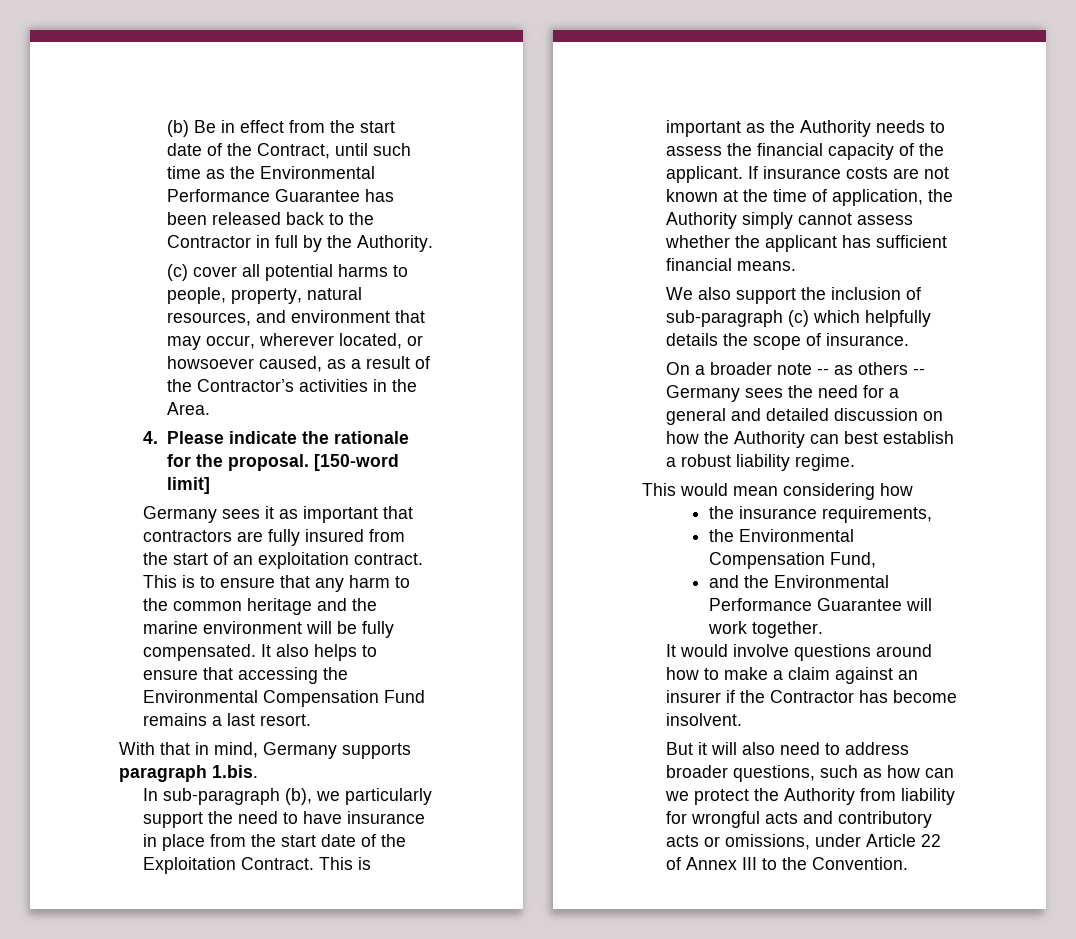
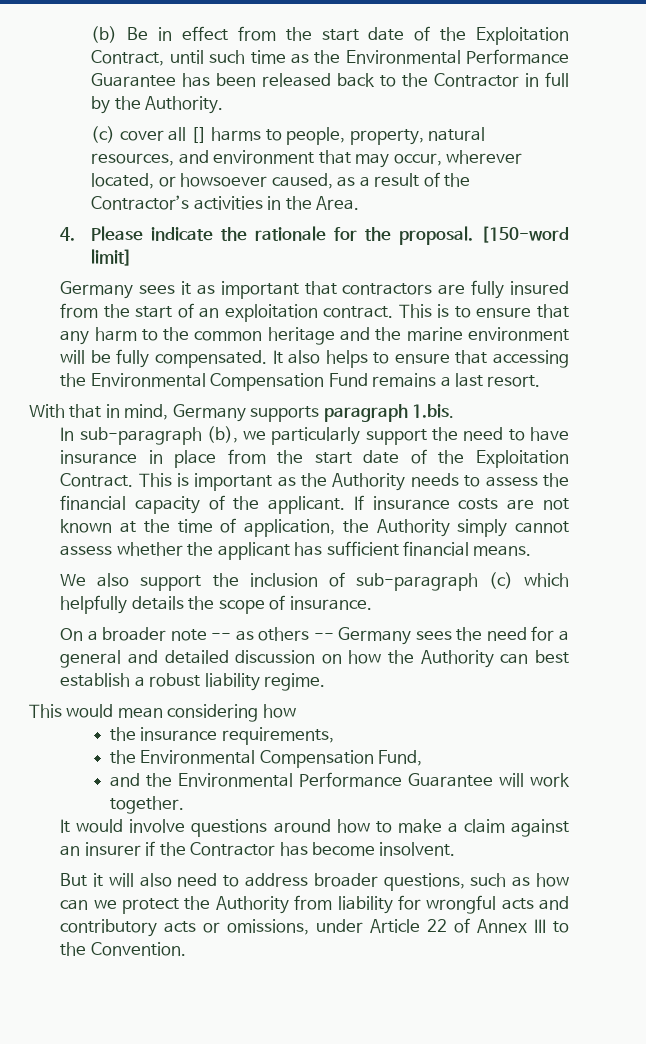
- (b) Be in effect from the start date of the Contract, until such time as the Environmental Performance Guarantee has been released back to the Contractor in full by the Authority.
+ (b) Be in effect from the start date of the Exploitation Contract, until such time as the Environmental Performance Guarantee has been released back to the Contractor in full by the Authority.
- (c) cover all potential harms to people, property, natural resources, and environment that may occur, wherever located, or howsoever caused, as a result of the Contractor’s activities in the Area.
+ (c) cover all [] harms to people, property, natural resources, and environment that may occur, wherever located, or howsoever caused, as a result of the Contractor’s activities in the Area.

